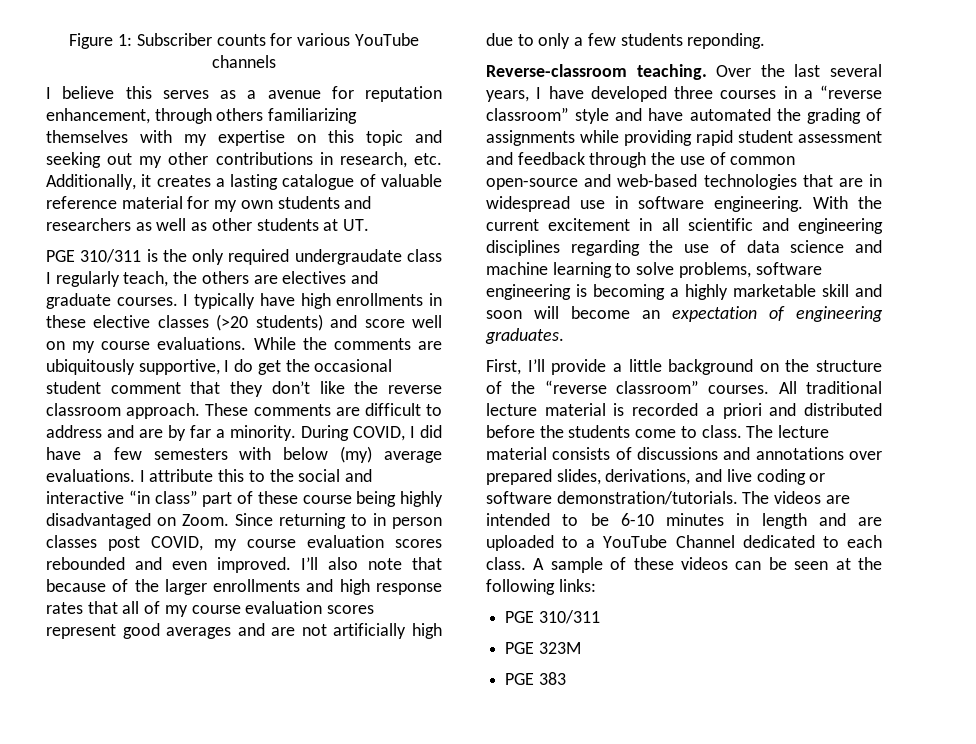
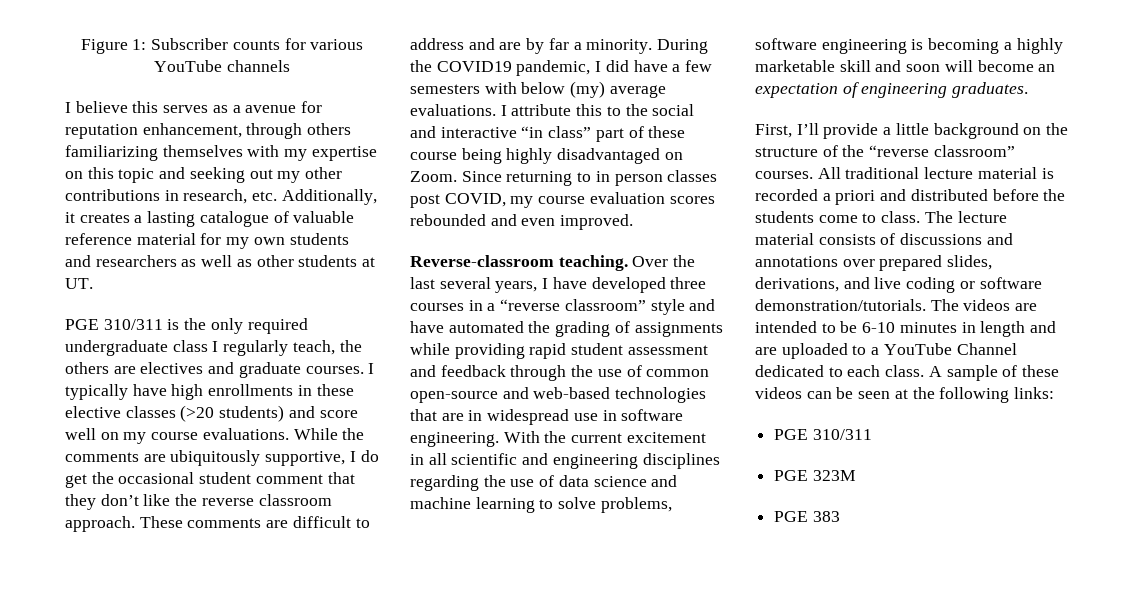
- PGE 310/311 is the only required undergraudate class I regularly teach, the others are electives and graduate courses.
+ PGE 310/311 is the only required undergraduate class I regularly teach, the others are electives and graduate courses.
- During COVID, I did have a few semesters with below (my) average evaluations.
+ During the COVID19 pandemic, I did have a few semesters with below (my) average evaluations.
- I’ll also note that because of the larger enrollments and high response rates that all of my course evaluation scores represent good averages and are not artificially high due to only a few students reponding.

